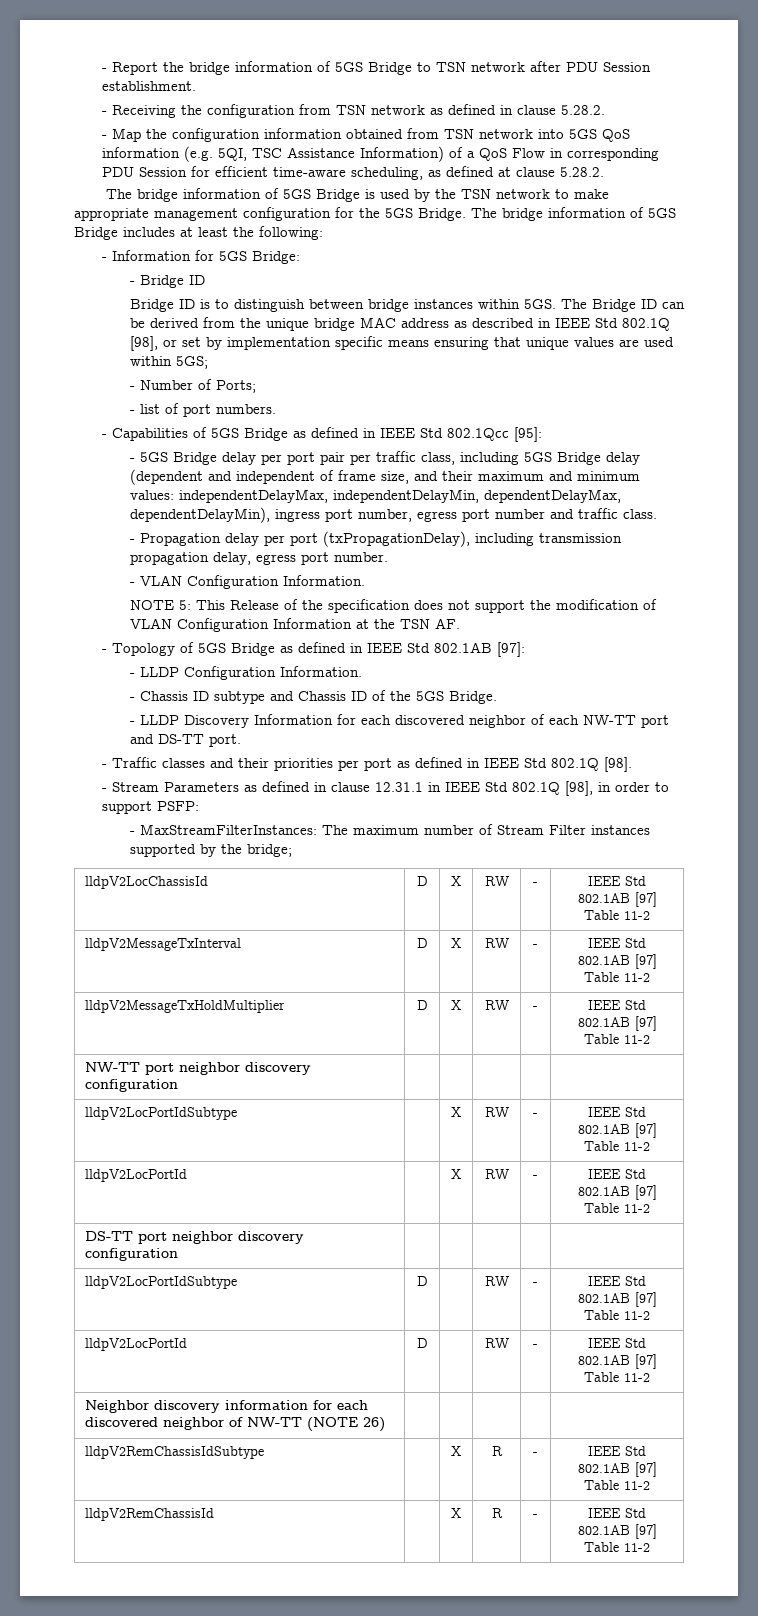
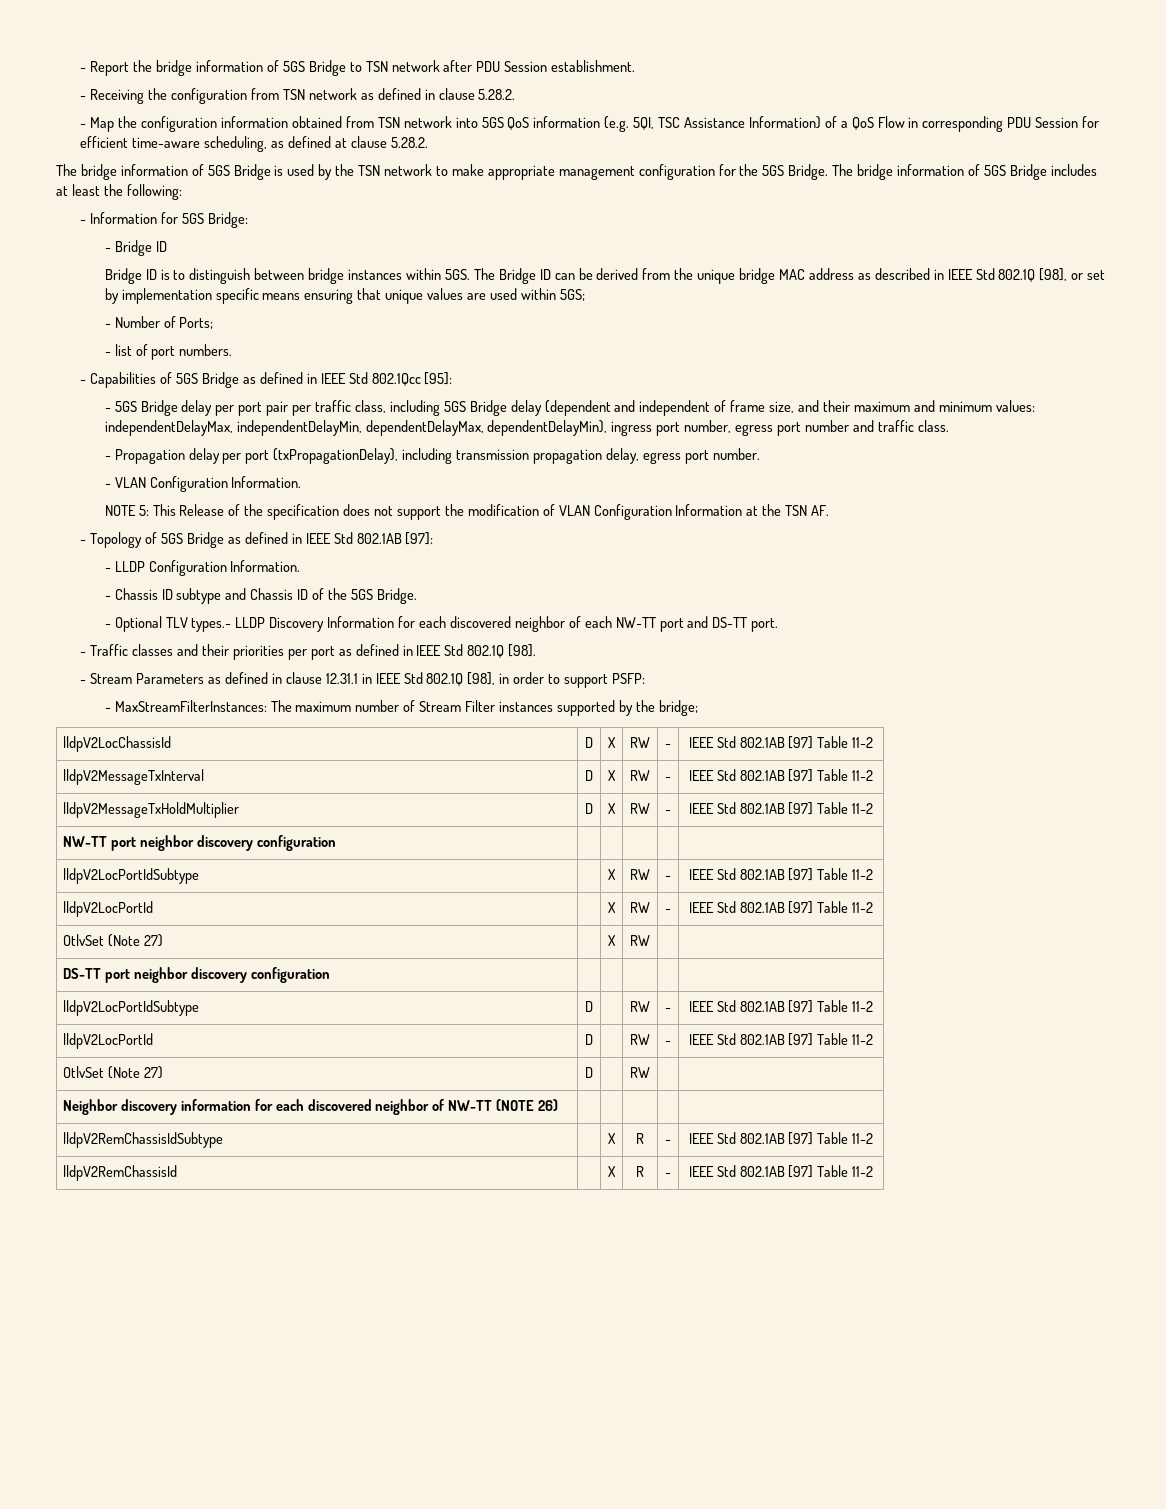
- - LLDP Discovery Information for each discovered neighbor of each NW-TT port and DS-TT port.
+ - Optional TLV types.- LLDP Discovery Information for each discovered neighbor of each NW-TT port and DS-TT port.
+ OtlvSet (Note 27) | | X | RW | |
+ OtlvSet (Note 27) | D | | RW | |

